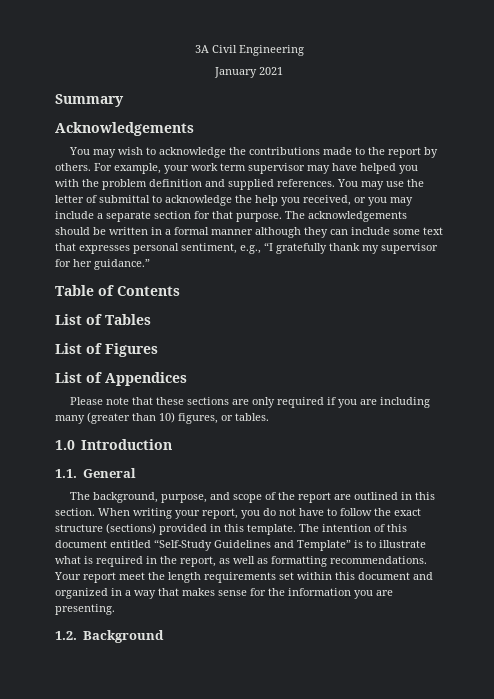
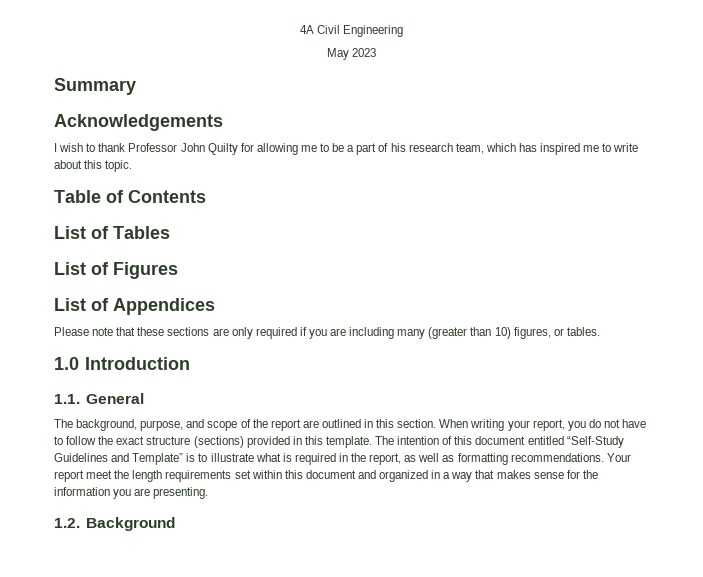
- 3A Civil Engineering
+ 4A Civil Engineering
- January 2021
+ May 2023
- You may wish to acknowledge the contributions made to the report by others. For example, your work term supervisor may have helped you with the problem definition and supplied references. You may use the letter of submittal to acknowledge the help you received, or you may include a separate section for that purpose. The acknowledgements should be written in a formal manner although they can include some text that expresses personal sentiment, e.g., “I gratefully thank my supervisor for her guidance.”
+ I wish to thank Professor John Quilty for allowing me to be a part of his research team, which has inspired me to write about this topic.

